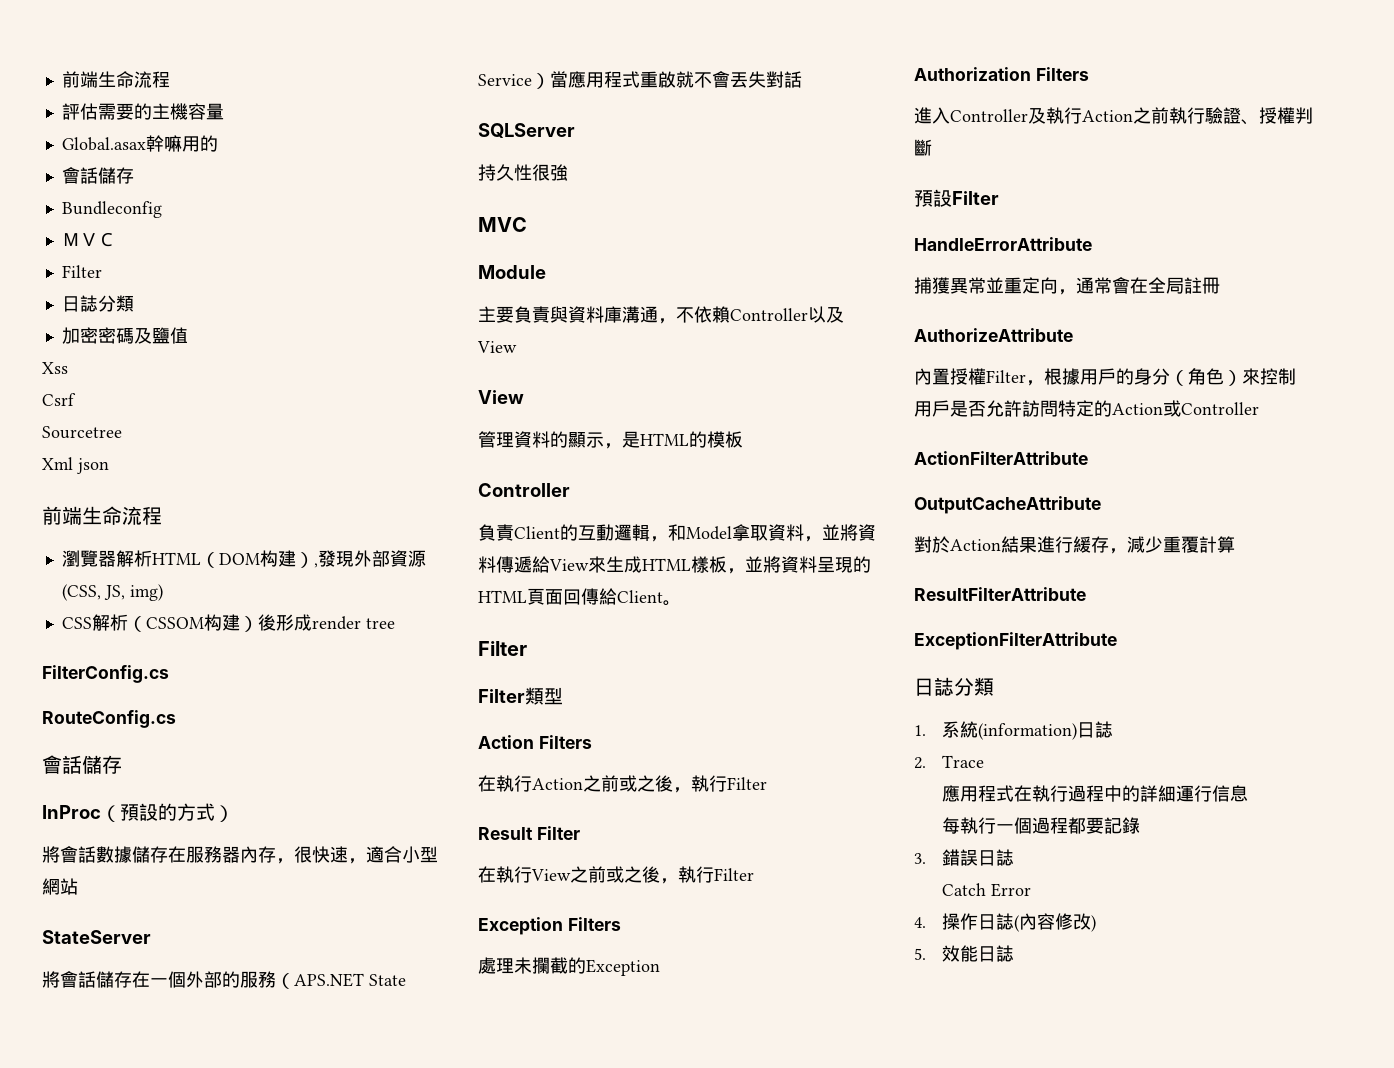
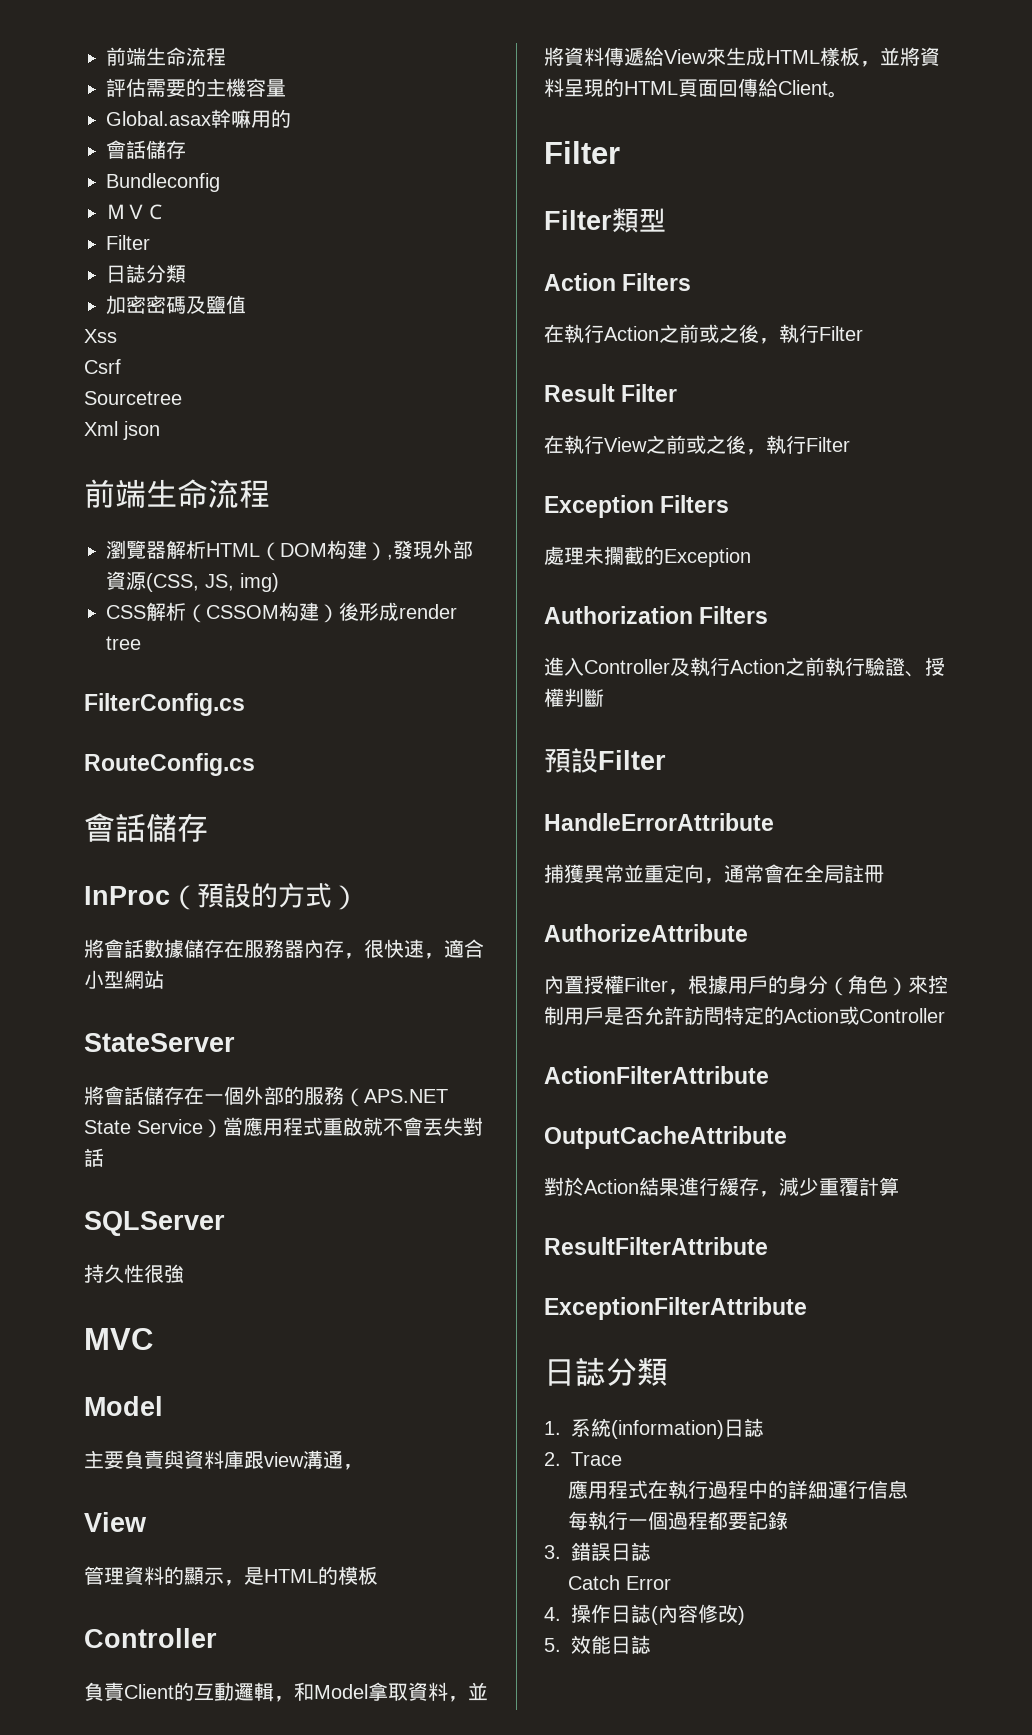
  MVC
- Module
+ Model
- 主要負責與資料庫溝通，不依賴Controller以及View
+ 主要負責與資料庫跟view溝通，

